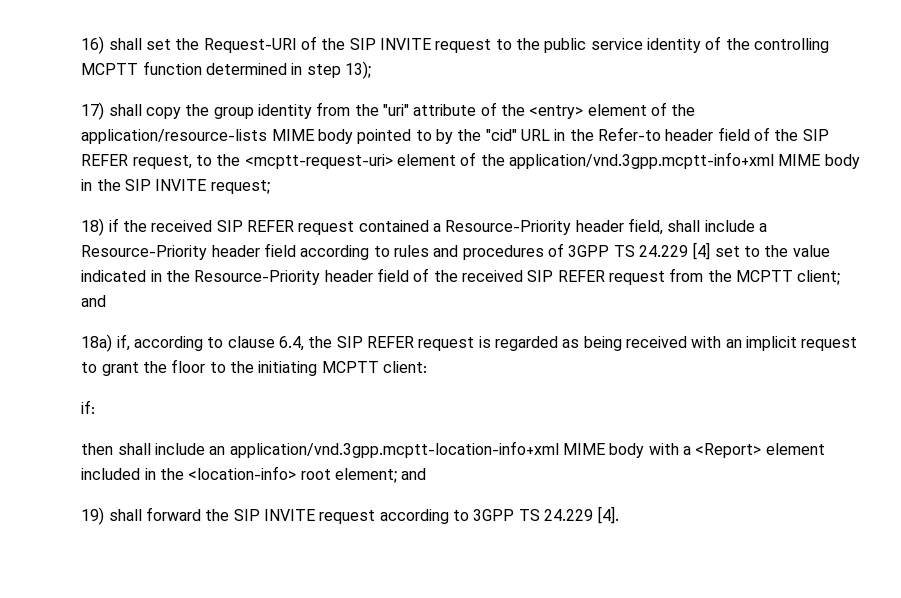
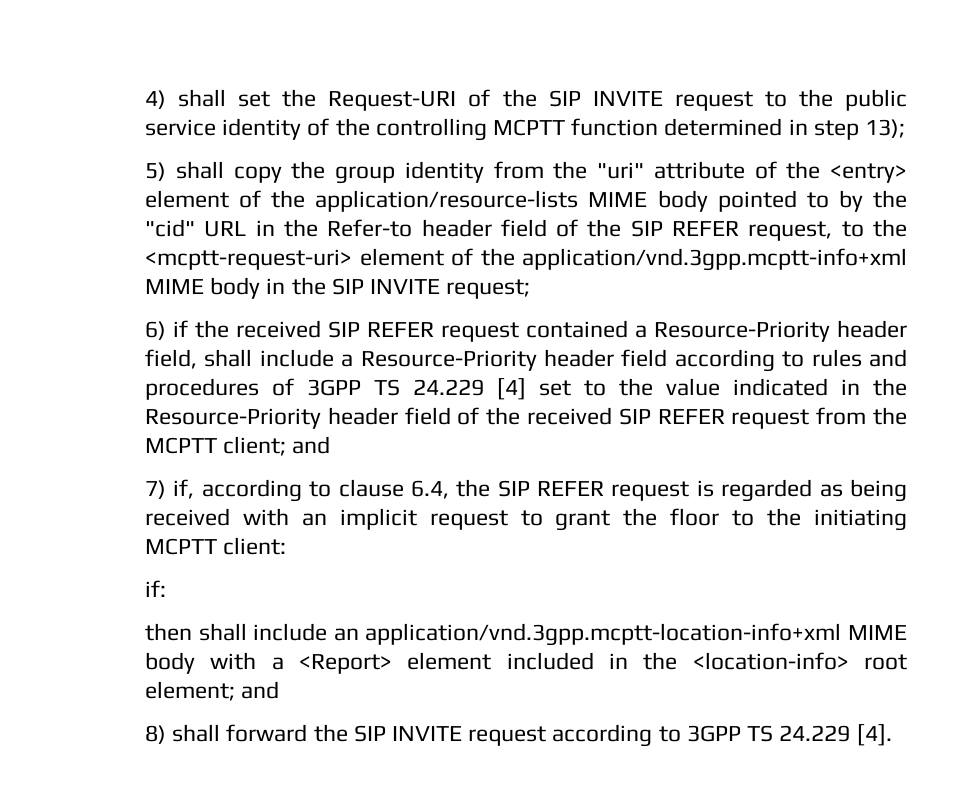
- 16) shall set the Request-URI of the SIP INVITE request to the public service identity of the controlling MCPTT function determined in step 13);
+ 4) shall set the Request-URI of the SIP INVITE request to the public service identity of the controlling MCPTT function determined in step 13);
- 17) shall copy the group identity from the "uri" attribute of the <entry> element of the application/resource-lists MIME body pointed to by the "cid" URL in the Refer-to header field of the SIP REFER request, to the <mcptt-request-uri> element of the application/vnd.3gpp.mcptt-info+xml MIME body in the SIP INVITE request;
+ 5) shall copy the group identity from the "uri" attribute of the <entry> element of the application/resource-lists MIME body pointed to by the "cid" URL in the Refer-to header field of the SIP REFER request, to the <mcptt-request-uri> element of the application/vnd.3gpp.mcptt-info+xml MIME body in the SIP INVITE request;
- 18) if the received SIP REFER request contained a Resource-Priority header field, shall include a Resource-Priority header field according to rules and procedures of 3GPP TS 24.229 [4] set to the value indicated in the Resource-Priority header field of the received SIP REFER request from the MCPTT client; and
+ 6) if the received SIP REFER request contained a Resource-Priority header field, shall include a Resource-Priority header field according to rules and procedures of 3GPP TS 24.229 [4] set to the value indicated in the Resource-Priority header field of the received SIP REFER request from the MCPTT client; and
- 18a) if, according to clause 6.4, the SIP REFER request is regarded as being received with an implicit request to grant the floor to the initiating MCPTT client:
+ 7) if, according to clause 6.4, the SIP REFER request is regarded as being received with an implicit request to grant the floor to the initiating MCPTT client:
- 19) shall forward the SIP INVITE request according to 3GPP TS 24.229 [4].
+ 8) shall forward the SIP INVITE request according to 3GPP TS 24.229 [4].

